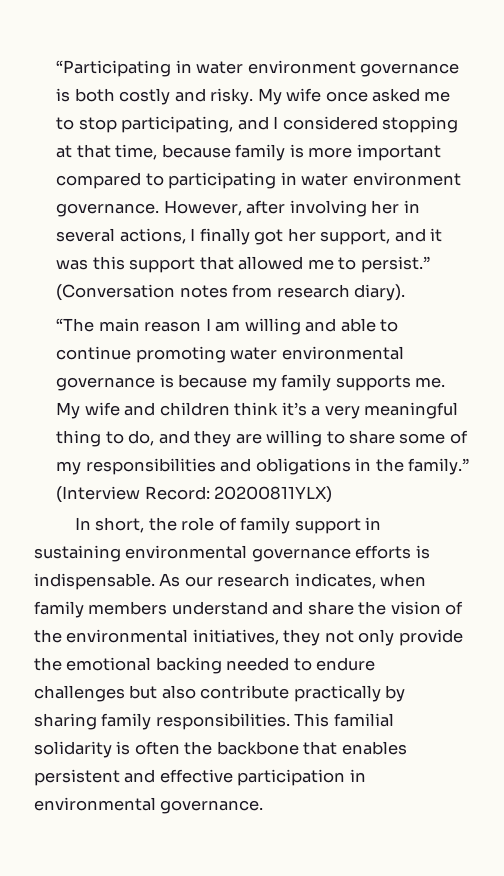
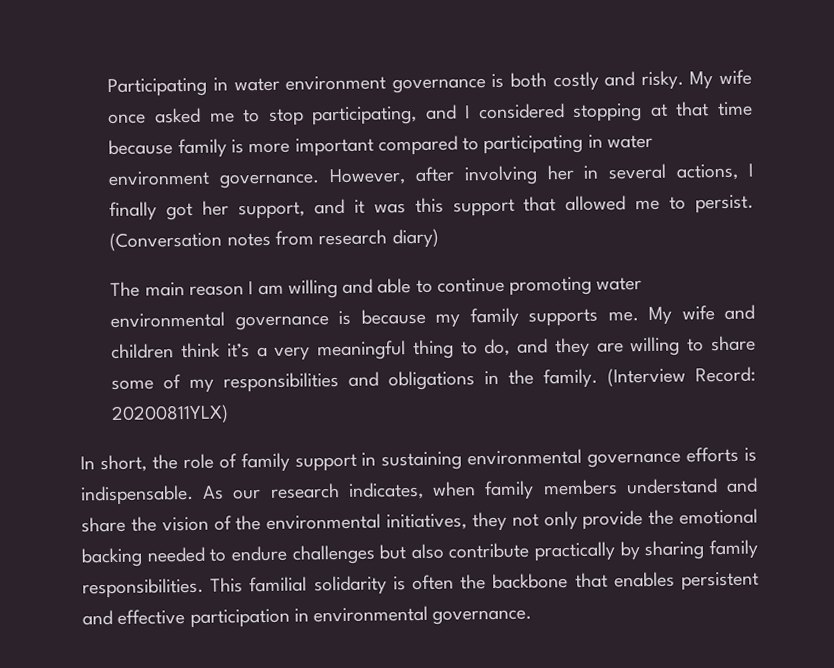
- “Participating in water environment governance is both costly and risky.
+ Participating in water environment governance is both costly and risky.
- My wife once asked me to stop participating, and I considered stopping at that time, because family is more important compared to participating in water environment governance.
+ My wife once asked me to stop participating, and I considered stopping at that time because family is more important compared to participating in water environment governance.
- However, after involving her in several actions, I finally got her support, and it was this support that allowed me to persist.”
+ However, after involving her in several actions, I finally got her support, and it was this support that allowed me to persist.
- (Conversation notes from research diary).
- “The main reason I am willing and able to continue promoting water environmental governance is because my family supports me.
+ (Conversation notes from research diary)
+ The main reason I am willing and able to continue promoting water environmental governance is because my family supports me.
- My wife and children think it’s a very meaningful thing to do, and they are willing to share some of my responsibilities and obligations in the family.”
+ My wife and children think it’s a very meaningful thing to do, and they are willing to share some of my responsibilities and obligations in the family.

